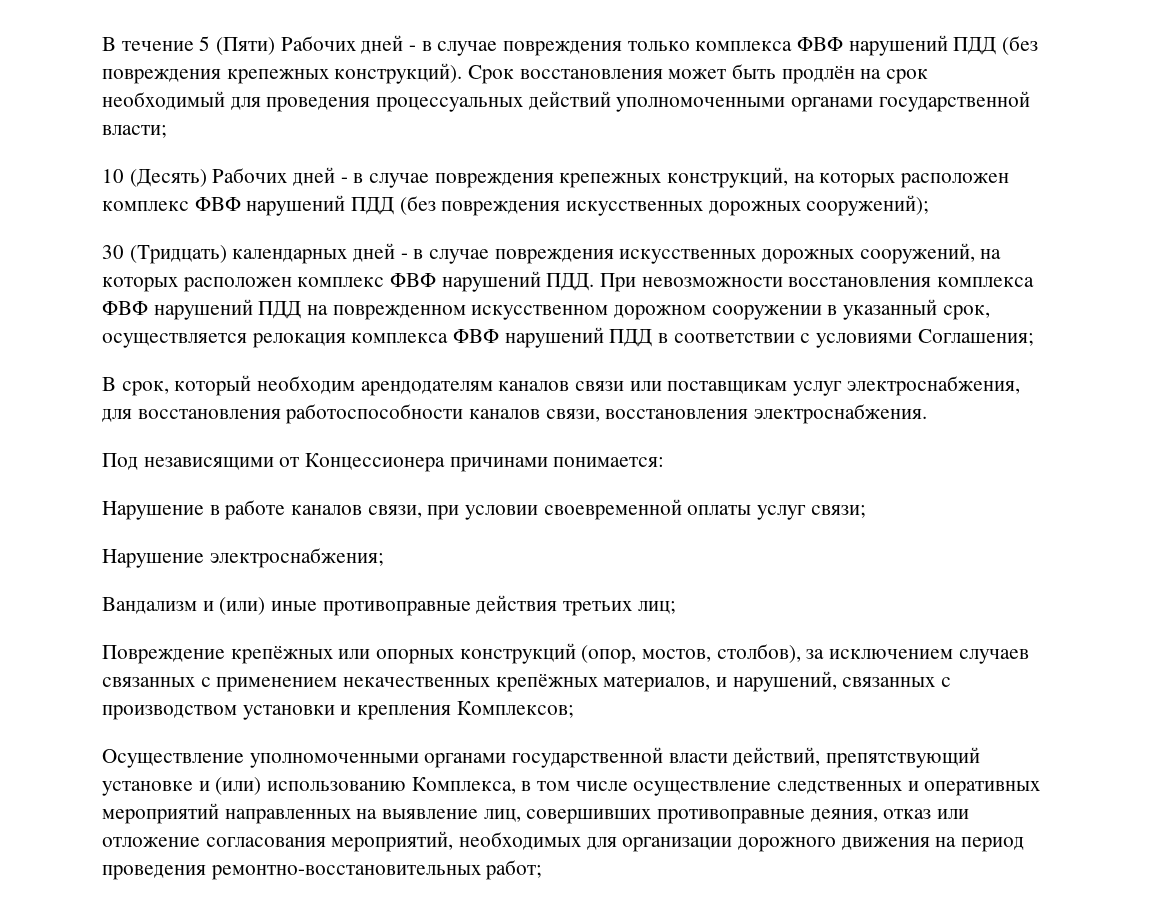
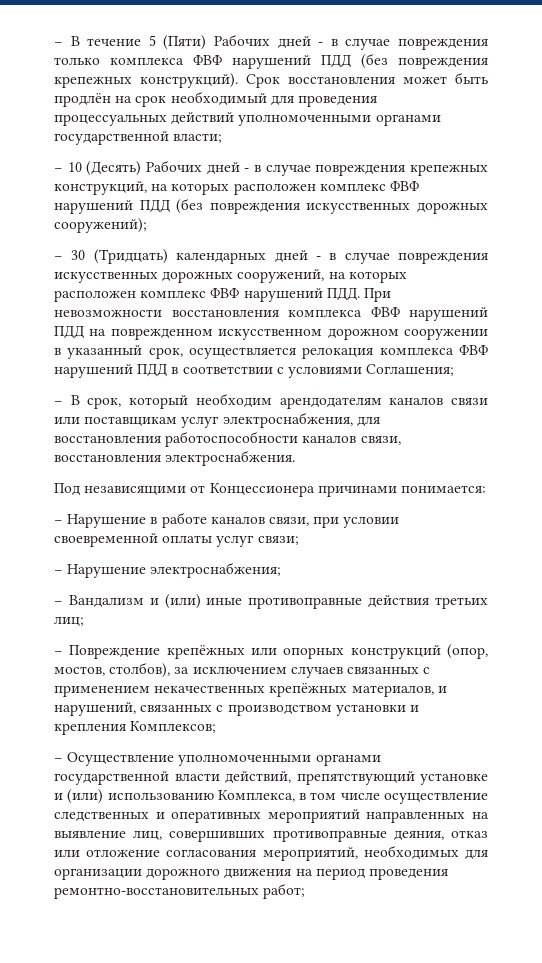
- В течение 5 (Пяти) Рабочих дней - в случае повреждения только комплекса ФВФ нарушений ПДД (без повреждения крепежных конструкций).
+ − В течение 5 (Пяти) Рабочих дней - в случае повреждения только комплекса ФВФ нарушений ПДД (без повреждения крепежных конструкций).
- 10 (Десять) Рабочих дней - в случае повреждения крепежных конструкций, на которых расположен комплекс ФВФ нарушений ПДД (без повреждения искусственных дорожных сооружений);
+ − 10 (Десять) Рабочих дней - в случае повреждения крепежных конструкций, на которых расположен комплекс ФВФ нарушений ПДД (без повреждения искусственных дорожных сооружений);
- 30 (Тридцать) календарных дней - в случае повреждения искусственных дорожных сооружений, на которых расположен комплекс ФВФ нарушений ПДД. При невозможности восстановления комплекса ФВФ нарушений ПДД на поврежденном искусственном дорожном сооружении в указанный срок, осуществляется релокация комплекса ФВФ нарушений ПДД в соответствии с условиями Соглашения;
+ − 30 (Тридцать) календарных дней - в случае повреждения искусственных дорожных сооружений, на которых расположен комплекс ФВФ нарушений ПДД. При невозможности восстановления комплекса ФВФ нарушений ПДД на поврежденном искусственном дорожном сооружении в указанный срок, осуществляется релокация комплекса ФВФ нарушений ПДД в соответствии с условиями Соглашения;
- В срок, который необходим арендодателям каналов связи или поставщикам услуг электроснабжения, для восстановления работоспособности каналов связи, восстановления электроснабжения.
+ − В срок, который необходим арендодателям каналов связи или поставщикам услуг электроснабжения, для восстановления работоспособности каналов связи, восстановления электроснабжения.
- Нарушение в работе каналов связи, при условии своевременной оплаты услуг связи;
+ − Нарушение в работе каналов связи, при условии своевременной оплаты услуг связи;
- Нарушение электроснабжения;
+ − Нарушение электроснабжения;
- Вандализм и (или) иные противоправные действия третьих лиц;
+ − Вандализм и (или) иные противоправные действия третьих лиц;
- Повреждение крепёжных или опорных конструкций (опор, мостов, столбов), за исключением случаев связанных с применением некачественных крепёжных материалов, и нарушений, связанных с производством установки и крепления Комплексов;
+ − Повреждение крепёжных или опорных конструкций (опор, мостов, столбов), за исключением случаев связанных с применением некачественных крепёжных материалов, и нарушений, связанных с производством установки и крепления Комплексов;
- Осуществление уполномоченными органами государственной власти действий, препятствующий установке и (или) использованию Комплекса, в том числе осуществление следственных и оперативных мероприятий направленных на выявление лиц, совершивших противоправные деяния, отказ или отложение согласования мероприятий, необходимых для организации дорожного движения на период проведения ремонтно-восстановительных работ;
+ − Осуществление уполномоченными органами государственной власти действий, препятствующий установке и (или) использованию Комплекса, в том числе осуществление следственных и оперативных мероприятий направленных на выявление лиц, совершивших противоправные деяния, отказ или отложение согласования мероприятий, необходимых для организации дорожного движения на период проведения ремонтно-восстановительных работ;

